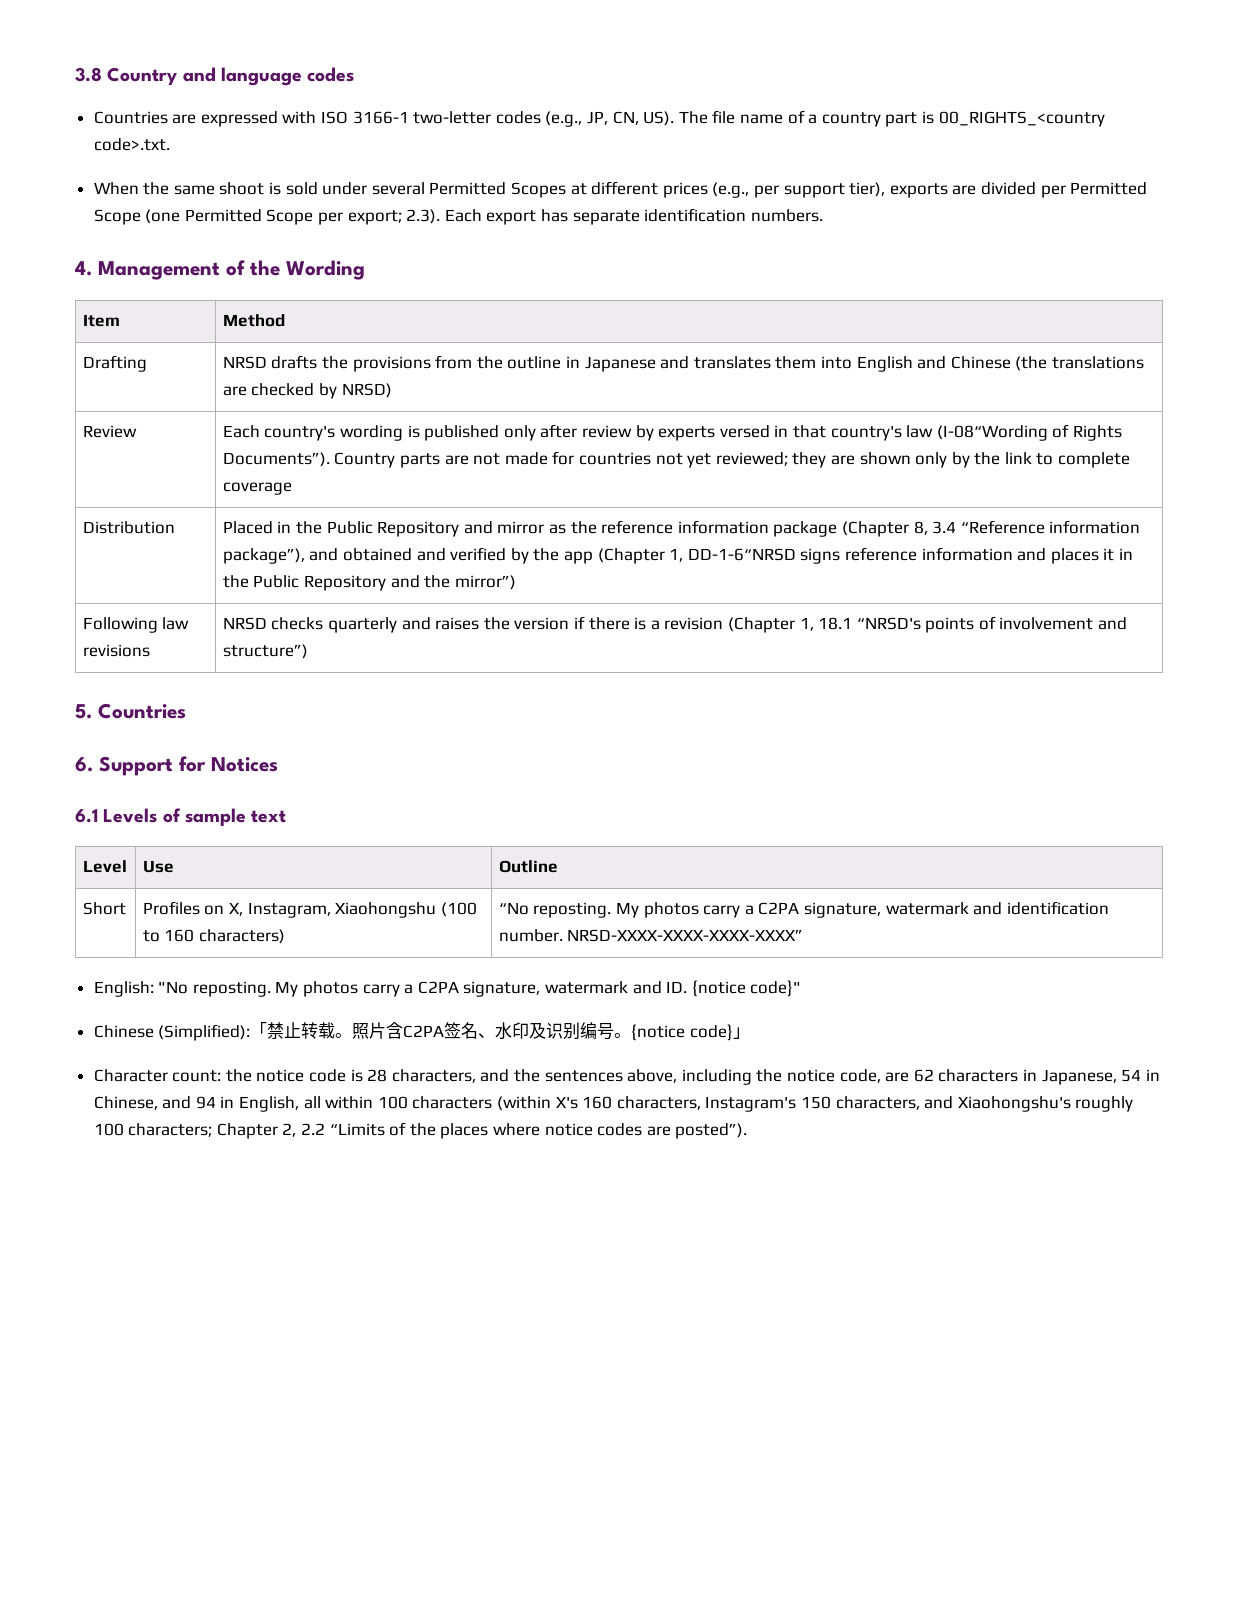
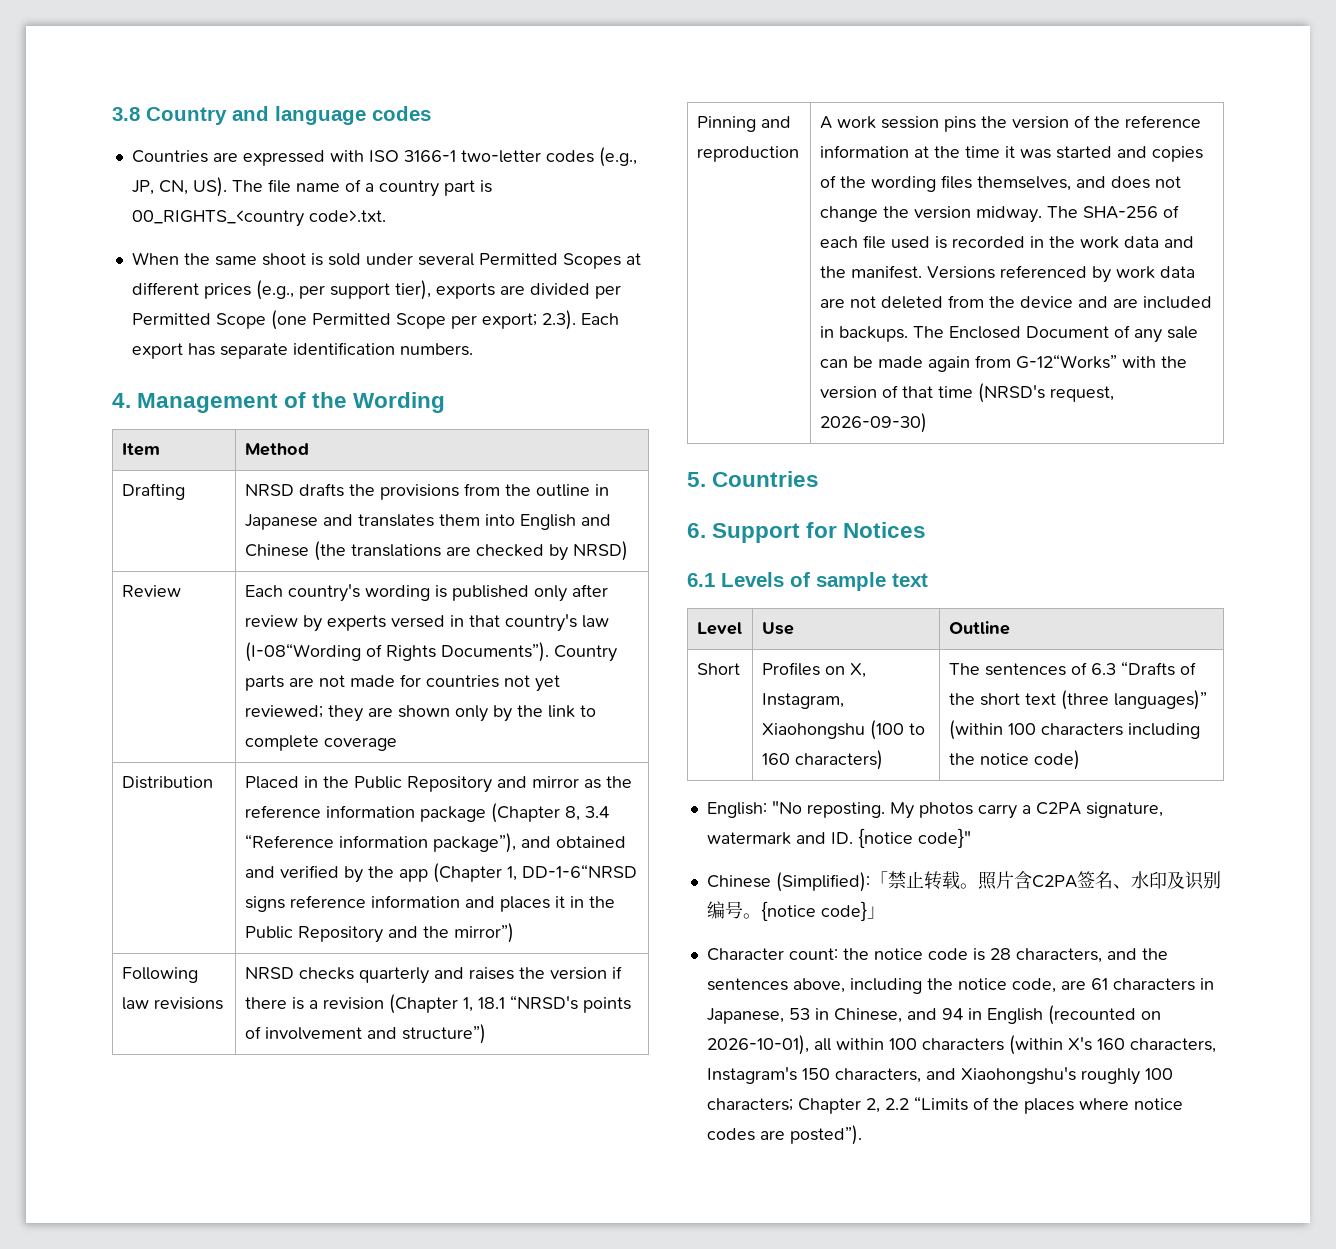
+ Pinning and reproduction | A work session pins the version of the reference information at the time it was started and copies of the wording files themselves, and does not change the version midway. The SHA-256 of each file used is recorded in the work data and the manifest. Versions referenced by work data are not deleted from the device and are included in backups. The Enclosed Document of any sale can be made again from G-12“Works” with the version of that time (NRSD's request, 2026-09-30)
- Short | Profiles on X, Instagram, Xiaohongshu (100 to 160 characters) | “No reposting. My photos carry a C2PA signature, watermark and identification number. NRSD-XXXX-XXXX-XXXX-XXXX”
+ Short | Profiles on X, Instagram, Xiaohongshu (100 to 160 characters) | The sentences of 6.3 “Drafts of the short text (three languages)” (within 100 characters including the notice code)
- Character count: the notice code is 28 characters, and the sentences above, including the notice code, are 62 characters in Japanese, 54 in Chinese, and 94 in English, all within 100 characters (within X's 160 characters, Instagram's 150 characters, and Xiaohongshu's roughly 100 characters; Chapter 2, 2.2 “Limits of the places where notice codes are posted”).
+ Character count: the notice code is 28 characters, and the sentences above, including the notice code, are 61 characters in Japanese, 53 in Chinese, and 94 in English (recounted on 2026-10-01), all within 100 characters (within X's 160 characters, Instagram's 150 characters, and Xiaohongshu's roughly 100 characters; Chapter 2, 2.2 “Limits of the places where notice codes are posted”).

